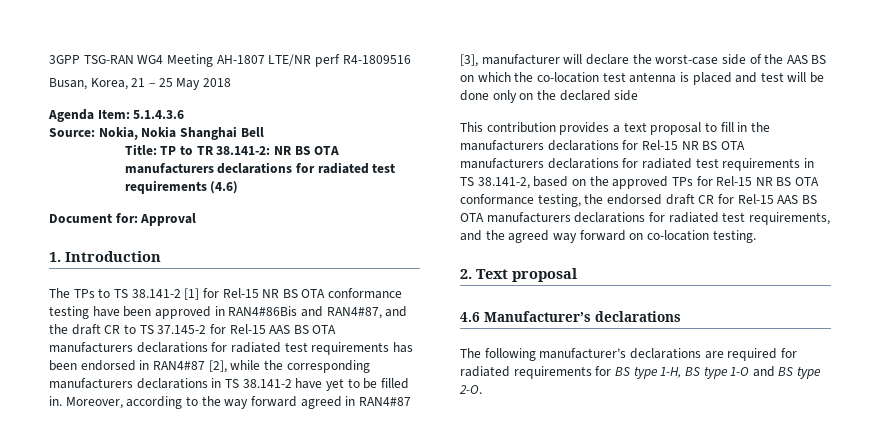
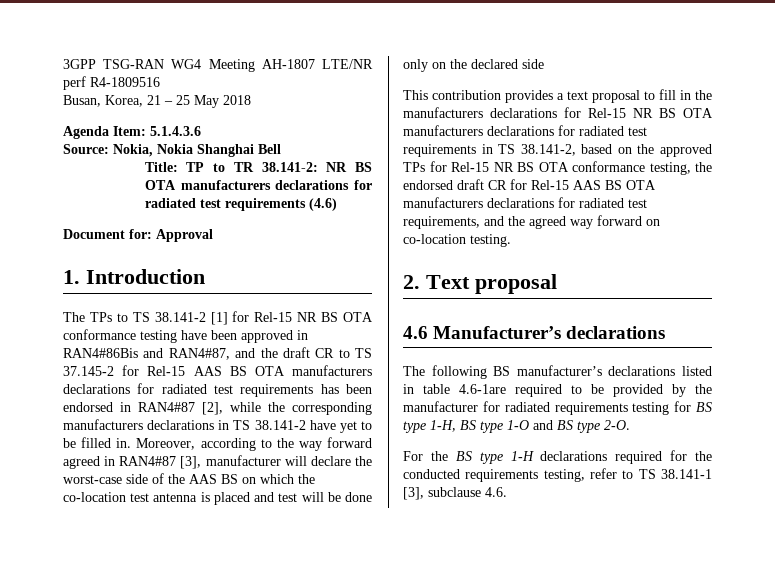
- The following manufacturer’s declarations are required for radiated requirements for BS type 1-H, BS type 1-O and BS type 2-O.
+ The following BS manufacturer’s declarations listed in table 4.6-1are required to be provided by the manufacturer for radiated requirements testing for BS type 1-H, BS type 1-O and BS type 2-O.
+ For the BS type 1-H declarations required for the conducted requirements testing, refer to TS 38.141-1 [3], subclause 4.6.

